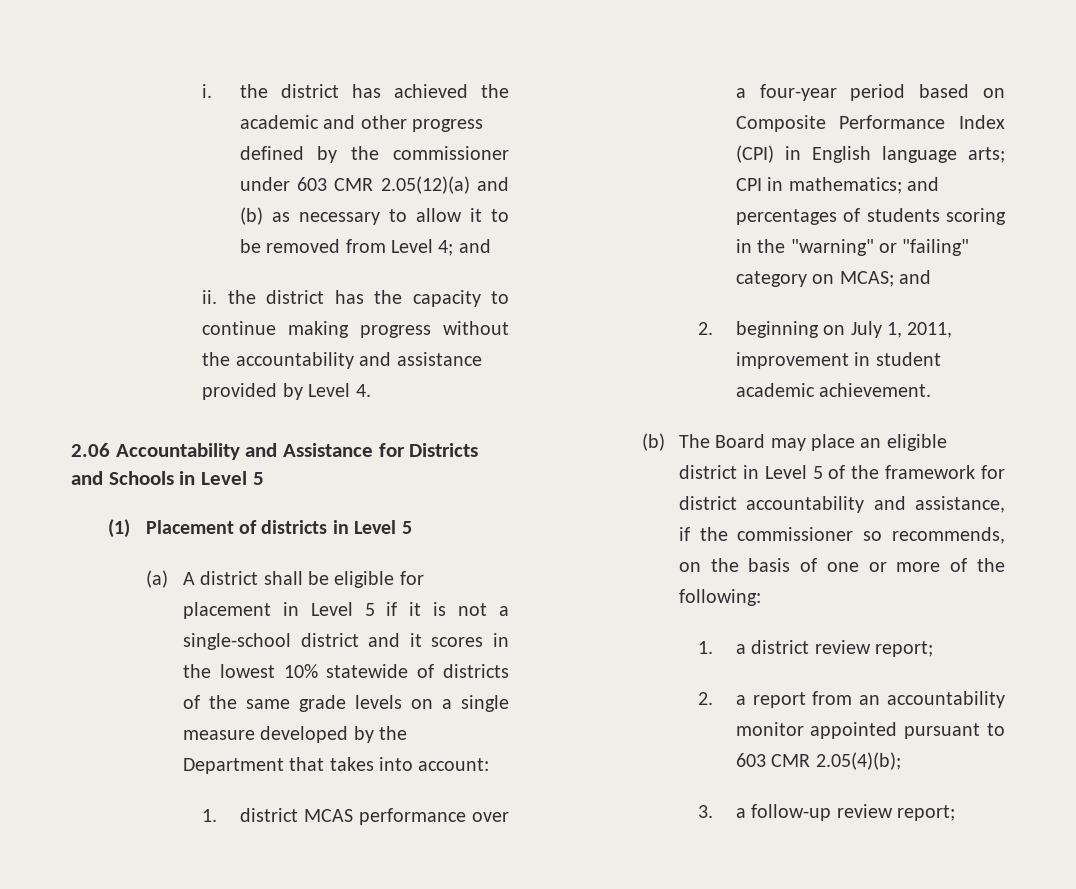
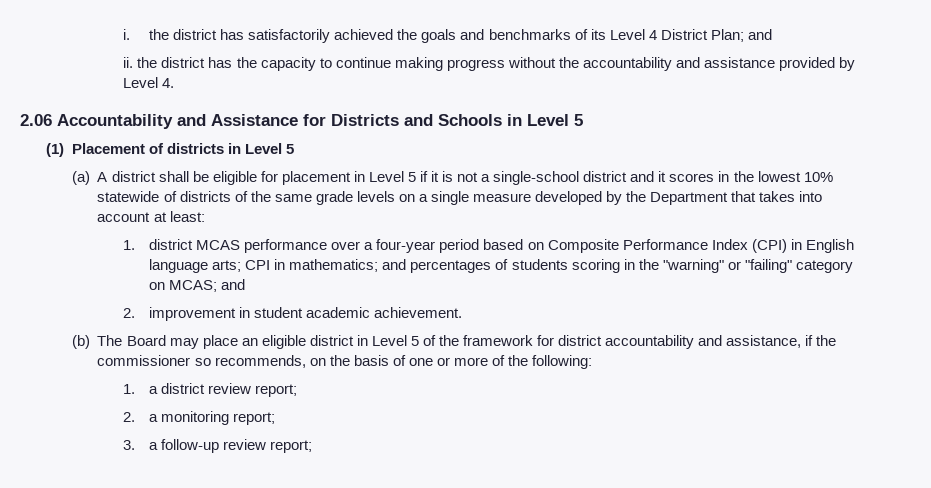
- i. the district has achieved the academic and other progress defined by the commissioner under 603 CMR 2.05(12)(a) and (b) as necessary to allow it to be removed from Level 4; and
+ i. the district has satisfactorily achieved the goals and benchmarks of its Level 4 District Plan; and
- (a) A district shall be eligible for placement in Level 5 if it is not a single-school district and it scores in the lowest 10% statewide of districts of the same grade levels on a single measure developed by the Department that takes into account:
+ (a) A district shall be eligible for placement in Level 5 if it is not a single-school district and it scores in the lowest 10% statewide of districts of the same grade levels on a single measure developed by the Department that takes into account at least:
- 2. beginning on July 1, 2011, improvement in student academic achievement.
+ 2. improvement in student academic achievement.
- 2. a report from an accountability monitor appointed pursuant to 603 CMR 2.05(4)(b);
+ 2. a monitoring report;

